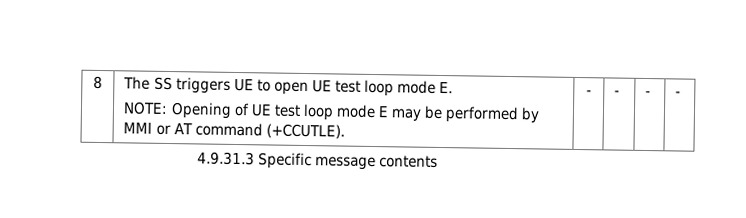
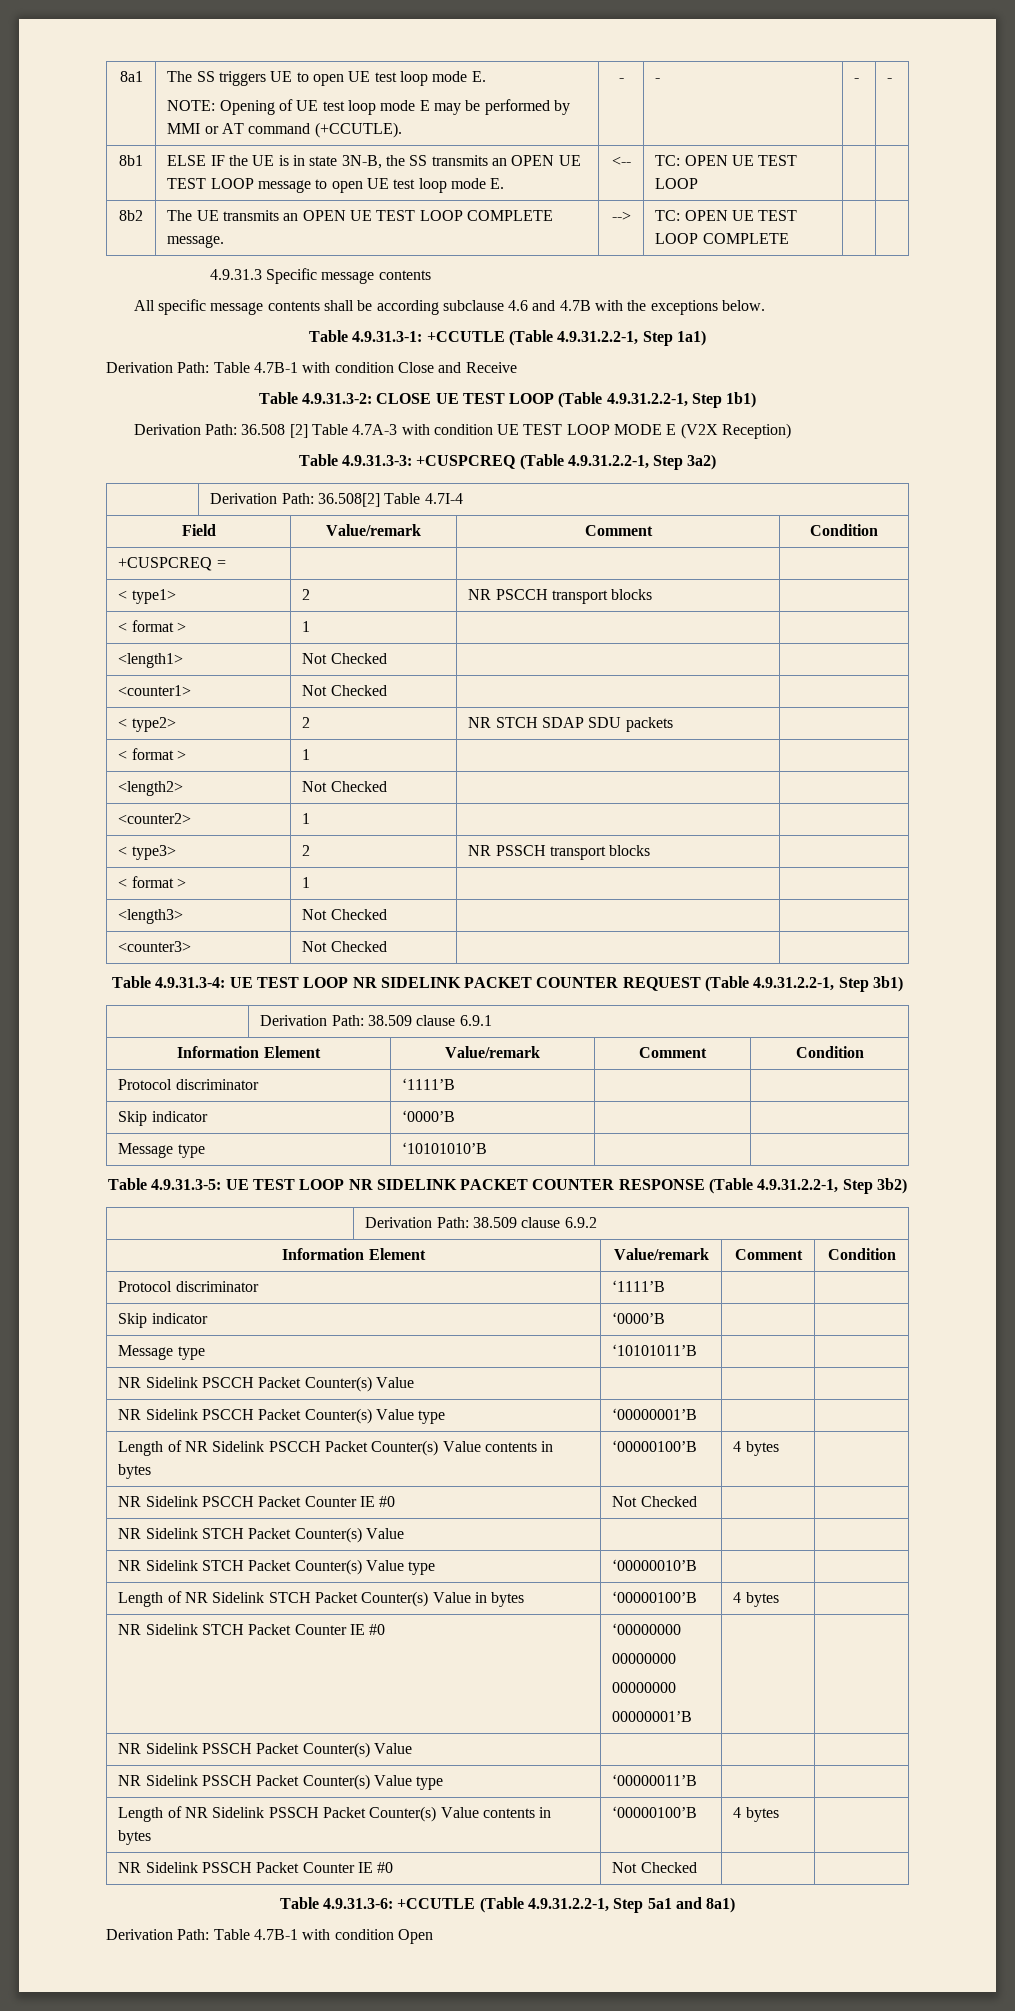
- 8 | The SS triggers UE to open UE test loop mode E.
+ 8a1 | The SS triggers UE to open UE test loop mode E.
+ 8b1 | ELSE IF the UE is in state 3N-B, the SS transmits an OPEN UE TEST LOOP message to open UE test loop mode E. | <-- | TC: OPEN UE TEST LOOP | |
+ 8b2 | The UE transmits an OPEN UE TEST LOOP COMPLETE message. | --> | TC: OPEN UE TEST LOOP COMPLETE | |
  4.9.31.3 Specific message contents
+ All specific message contents shall be according subclause 4.6 and 4.7B with the exceptions below.
+ Table 4.9.31.3-1: +CCUTLE (Table 4.9.31.2.2-1, Step 1a1)
+ Derivation Path: Table 4.7B-1 with condition Close and Receive
+ Table 4.9.31.3-2: CLOSE UE TEST LOOP (Table 4.9.31.2.2-1, Step 1b1)
+ Derivation Path: 36.508 [2] Table 4.7A-3 with condition UE TEST LOOP MODE E (V2X Reception)
+ Table 4.9.31.3-3: +CUSPCREQ (Table 4.9.31.2.2-1, Step 3a2)
+ | Derivation Path: 36.508[2] Table 4.7I-4
+ Field | Value/remark | Comment | Condition
+ +CUSPCREQ = | | |
+ < type1> | 2 | NR PSCCH transport blocks |
+ < format > | 1 | |
+ <length1> | Not Checked | |
+ <counter1> | Not Checked | |
+ < type2> | 2 | NR STCH SDAP SDU packets |
+ < format > | 1 | |
+ <length2> | Not Checked | |
+ <counter2> | 1 | |
+ < type3> | 2 | NR PSSCH transport blocks |
+ < format > | 1 | |
+ <length3> | Not Checked | |
+ <counter3> | Not Checked | |
+ Table 4.9.31.3-4: UE TEST LOOP NR SIDELINK PACKET COUNTER REQUEST (Table 4.9.31.2.2-1, Step 3b1)
+ | Derivation Path: 38.509 clause 6.9.1
+ Information Element | Value/remark | Comment | Condition
+ Protocol discriminator | ‘1111’B | |
+ Skip indicator | ‘0000’B | |
+ Message type | ‘10101010’B | |
+ Table 4.9.31.3-5: UE TEST LOOP NR SIDELINK PACKET COUNTER RESPONSE (Table 4.9.31.2.2-1, Step 3b2)
+ | Derivation Path: 38.509 clause 6.9.2
+ Information Element | Value/remark | Comment | Condition
+ Protocol discriminator | ‘1111’B | |
+ Skip indicator | ‘0000’B | |
+ Message type | ‘10101011’B | |
+ NR Sidelink PSCCH Packet Counter(s) Value | | |
+ NR Sidelink PSCCH Packet Counter(s) Value type | ‘00000001’B | |
+ Length of NR Sidelink PSCCH Packet Counter(s) Value contents in bytes | ‘00000100’B | 4 bytes |
+ NR Sidelink PSCCH Packet Counter IE #0 | Not Checked | |
+ NR Sidelink STCH Packet Counter(s) Value | | |
+ NR Sidelink STCH Packet Counter(s) Value type | ‘00000010’B | |
+ Length of NR Sidelink STCH Packet Counter(s) Value in bytes | ‘00000100’B | 4 bytes |
+ NR Sidelink STCH Packet Counter IE #0 | ‘00000000
+ 00000000
+ 00000000
+ 00000001’B | |
+ NR Sidelink PSSCH Packet Counter(s) Value | | |
+ NR Sidelink PSSCH Packet Counter(s) Value type | ‘00000011’B | |
+ Length of NR Sidelink PSSCH Packet Counter(s) Value contents in bytes | ‘00000100’B | 4 bytes |
+ NR Sidelink PSSCH Packet Counter IE #0 | Not Checked | |
+ Table 4.9.31.3-6: +CCUTLE (Table 4.9.31.2.2-1, Step 5a1 and 8a1)
+ Derivation Path: Table 4.7B-1 with condition Open

